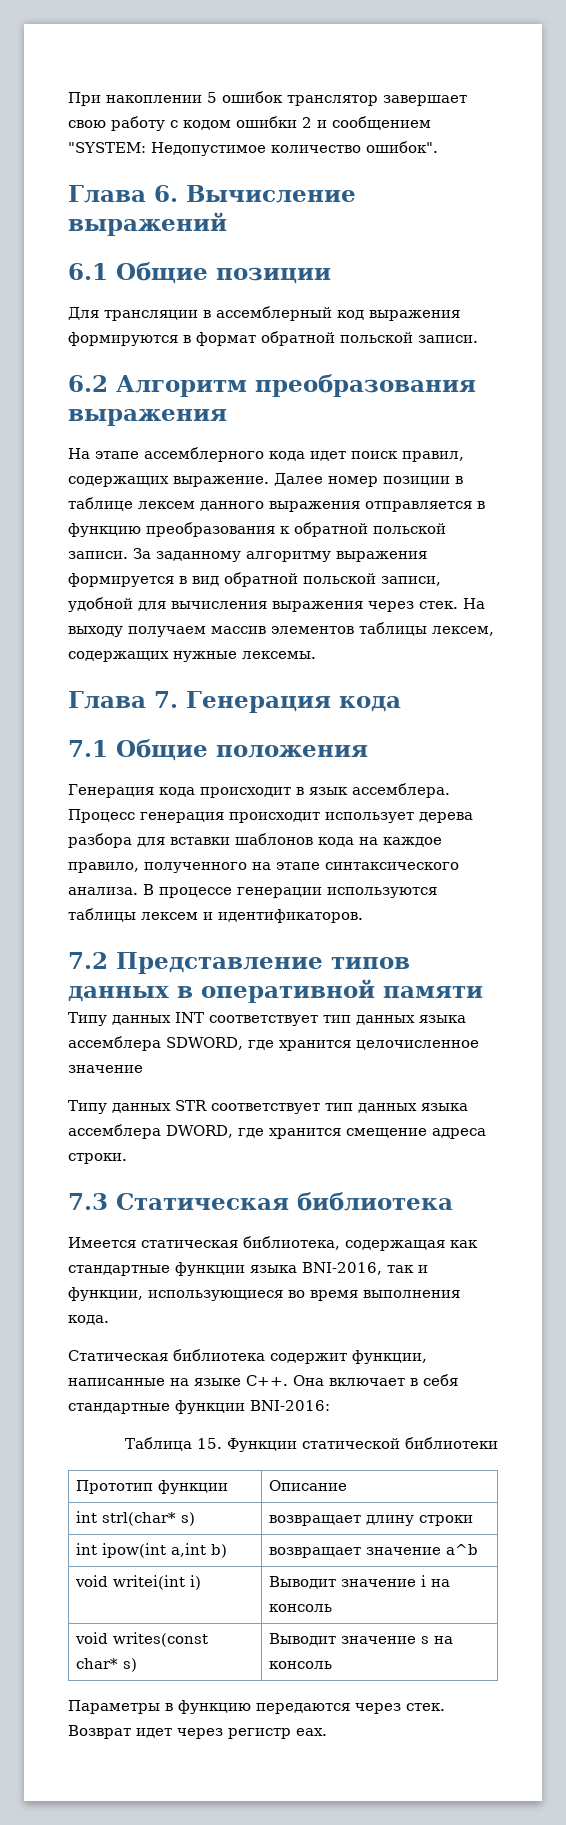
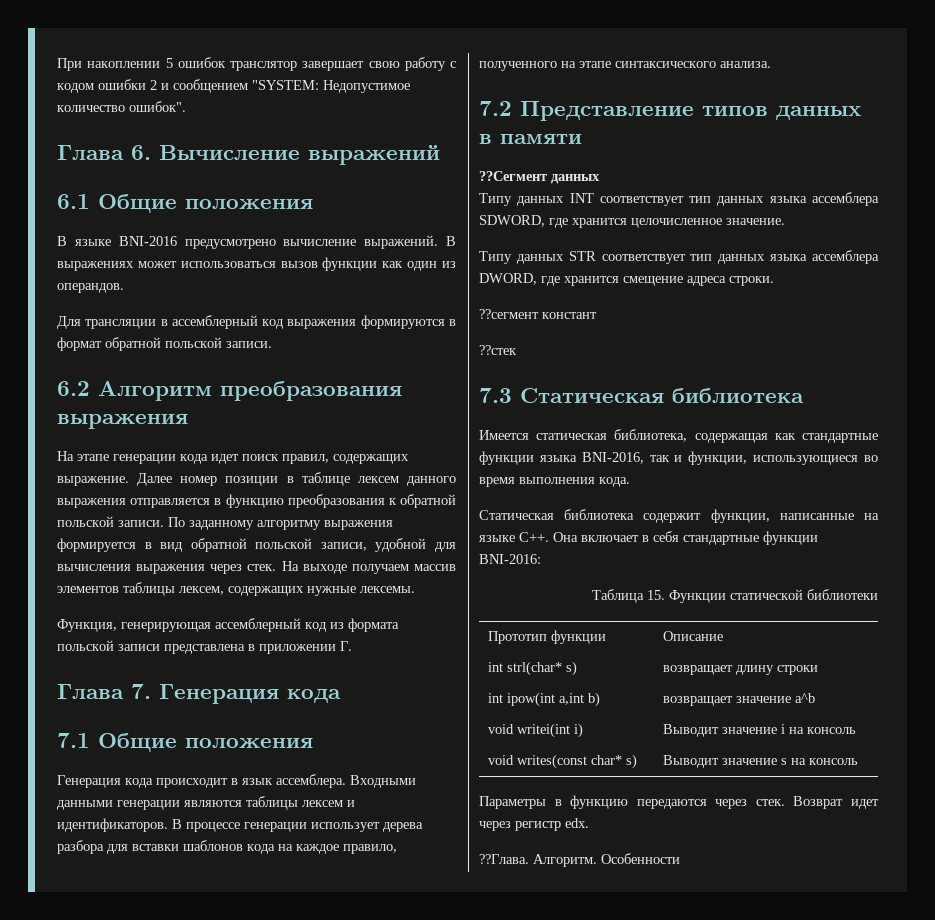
- 6.1 Общие позиции
+ 6.1 Общие положения
+ В языке BNI-2016 предусмотрено вычисление выражений. В выражениях может использоваться вызов функции как один из операндов.
- На этапе ассемблерного кода идет поиск правил, содержащих выражение.
+ На этапе генерации кода идет поиск правил, содержащих выражение.
- За заданному алгоритму выражения формируется в вид обратной польской записи, удобной для вычисления выражения через стек.
+ По заданному алгоритму выражения формируется в вид обратной польской записи, удобной для вычисления выражения через стек.
- На выходу получаем массив элементов таблицы лексем, содержащих нужные лексемы.
+ На выходе получаем массив элементов таблицы лексем, содержащих нужные лексемы.
+ Функция, генерирующая ассемблерный код из формата польской записи представлена в приложении Г.
- Процесс генерация происходит использует дерева разбора для вставки шаблонов кода на каждое правило, полученного на этапе синтаксического анализа. В процессе генерации используются таблицы лексем и идентификаторов.
+ Входными данными генерации являются таблицы лексем и идентификаторов. В процессе генерации использует дерева разбора для вставки шаблонов кода на каждое правило, полученного на этапе синтаксического анализа.
- 7.2 Представление типов данных в оперативной памяти
+ 7.2 Представление типов данных в памяти
+ ??Сегмент данных
- Типу данных INT соответствует тип данных языка ассемблера SDWORD, где хранится целочисленное значение
+ Типу данных INT соответствует тип данных языка ассемблера SDWORD, где хранится целочисленное значение.
+ ??сегмент констант
+ ??стек
- Возврат идет через регистр eax.
+ Возврат идет через регистр edx.
+ ??Глава. Алгоритм. Особенности

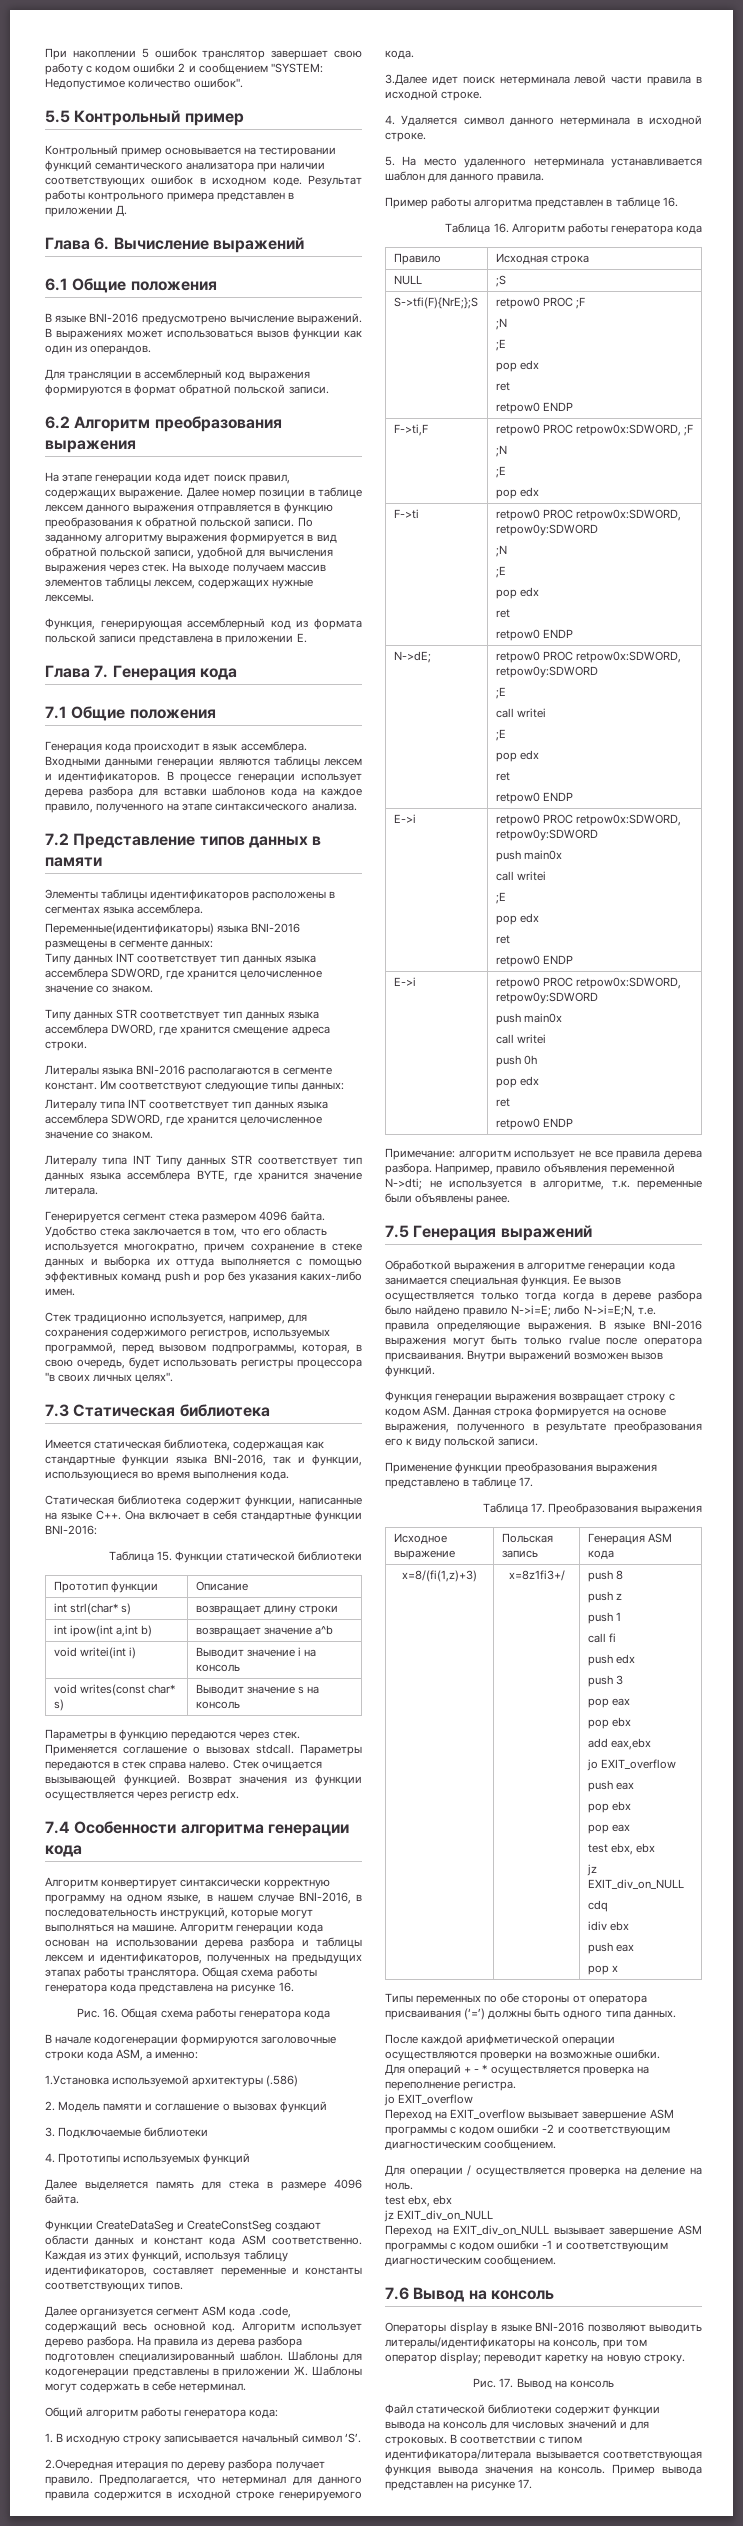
+ 5.5 Контрольный пример
+ Контрольный пример основывается на тестировании функций семантического анализатора при наличии соответствующих ошибок в исходном коде. Результат работы контрольного примера представлен в приложении Д.
- Функция, генерирующая ассемблерный код из формата польской записи представлена в приложении Г.
+ Функция, генерирующая ассемблерный код из формата польской записи представлена в приложении E.
- ??Сегмент данных
+ Элементы таблицы идентификаторов расположены в сегментах языка ассемблера.
+ Переменные(идентификаторы) языка BNI-2016 размещены в сегменте данных:
- Типу данных INT соответствует тип данных языка ассемблера SDWORD, где хранится целочисленное значение.
+ Типу данных INT соответствует тип данных языка ассемблера SDWORD, где хранится целочисленное значение со знаком.
- ??сегмент констант
- ??стек
+ Литералы языка BNI-2016 располагаются в сегменте констант. Им соответствуют следующие типы данных:
+ Литералу типа INT соответствует тип данных языка ассемблера SDWORD, где хранится целочисленное значение со знаком.
+ Литералу типа INT Типу данных STR соответствует тип данных языка ассемблера BYTE, где хранится значение литерала.
+ Генерируется сегмент стека размером 4096 байта. Удобство стека заключается в том, что его область используется многократно, причем сохранение в стеке данных и выборка их оттуда выполняется с помощью эффективных команд push и pop без указания каких-либо имен.
+ Стек традиционно используется, например, для сохранения содержимого регистров, используемых программой, перед вызовом подпрограммы, которая, в свою очередь, будет использовать регистры процессора "в своих личных целях".
- Возврат идет через регистр edx.
- ??Глава. Алгоритм. Особенности
+ Применяется соглашение о вызовах stdcall. Параметры передаются в стек справа налево. Стек очищается вызывающей функцией. Возврат значения из функции осуществляется через регистр edx.
+ 7.4 Особенности алгоритма генерации кода
+ Алгоритм конвертирует синтаксически корректную программу на одном языке, в нашем случае BNI-2016, в последовательность инструкций, которые могут выполняться на машине. Алгоритм генерации кода основан на использовании дерева разбора и таблицы лексем и идентификаторов, полученных на предыдущих этапах работы транслятора. Общая схема работы генератора кода представлена на рисунке 16.
+ Рис. 16. Общая схема работы генератора кода
+ В начале кодогенерации формируются заголовочные строки кода ASM, а именно:
+ 1.Установка используемой архитектуры (.586)
+ 2. Модель памяти и соглашение о вызовах функций
+ 3. Подключаемые библиотеки
+ 4. Прототипы используемых функций
+ Далее выделяется память для стека в размере 4096 байта.
+ Функции CreateDataSeg и CreateConstSeg создают области данных и констант кода ASM соответственно. Каждая из этих функций, используя таблицу идентификаторов, составляет переменные и константы соответствующих типов.
+ Далее организуется сегмент ASM кода .code, содержащий весь основной код. Алгоритм использует дерево разбора. На правила из дерева разбора подготовлен специализированный шаблон. Шаблоны для кодогенерации представлены в приложении Ж. Шаблоны могут содержать в себе нетерминал.
+ Общий алгоритм работы генератора кода:
+ 1. В исходную строку записывается начальный символ ‘S’.
+ 2.Очередная итерация по дереву разбора получает правило. Предполагается, что нетерминал для данного правила содержится в исходной строке генерируемого кода.
+ 3.Далее идет поиск нетерминала левой части правила в исходной строке.
+ 4. Удаляется символ данного нетерминала в исходной строке.
+ 5. На место удаленного нетерминала устанавливается шаблон для данного правила.
+ Пример работы алгоритма представлен в таблице 16.
+ Таблица 16. Алгоритм работы генератора кода
+ Правило | Исходная строка
+ NULL | ;S
+ S->tfi(F){NrE;};S | retpow0 PROC ;F
+ ;N
+ ;E
+ pop edx
+ ret
+ retpow0 ENDP
+ F->ti,F | retpow0 PROC retpow0x:SDWORD, ;F
+ ;N
+ ;E
+ pop edx
+ F->ti | retpow0 PROC retpow0x:SDWORD, retpow0y:SDWORD
+ ;N
+ ;E
+ pop edx
+ ret
+ retpow0 ENDP
+ N->dE; | retpow0 PROC retpow0x:SDWORD, retpow0y:SDWORD
+ ;E
+ call writei
+ ;E
+ pop edx
+ ret
+ retpow0 ENDP
+ E->i | retpow0 PROC retpow0x:SDWORD, retpow0y:SDWORD
+ push main0x
+ call writei
+ ;E
+ pop edx
+ ret
+ retpow0 ENDP
+ E->i | retpow0 PROC retpow0x:SDWORD, retpow0y:SDWORD
+ push main0x
+ call writei
+ push 0h
+ pop edx
+ ret
+ retpow0 ENDP
+ Примечание: алгоритм использует не все правила дерева разбора. Например, правило объявления переменной N->dti; не используется в алгоритме, т.к. переменные были объявлены ранее.
+ 7.5 Генерация выражений
+ Обработкой выражения в алгоритме генерации кода занимается специальная функция. Ее вызов осуществляется только тогда когда в дереве разбора было найдено правило N->i=E; либо N->i=E;N, т.е. правила определяющие выражения. В языке BNI-2016 выражения могут быть только rvalue после оператора присваивания. Внутри выражений возможен вызов функций.
+ Функция генерации выражения возвращает строку с кодом ASM. Данная строка формируется на основе выражения, полученного в результате преобразования его к виду польской записи.
+ Применение функции преобразования выражения представлено в таблице 17.
+ Таблица 17. Преобразования выражения
+ Исходное выражение | Польская запись | Генерация ASM кода
+ x=8/(fi(1,z)+3) | x=8z1fi3+/ | push 8
+ push z
+ push 1
+ call fi
+ push edx
+ push 3
+ pop eax
+ pop ebx
+ add eax,ebx
+ jo EXIT_overflow
+ push eax
+ pop ebx
+ pop eax
+ test ebx, ebx
+ jz EXIT_div_on_NULL
+ cdq
+ idiv ebx
+ push eax
+ pop x
+ Типы переменных по обе стороны от оператора присваивания (‘=’) должны быть одного типа данных.
+ После каждой арифметической операции осуществляются проверки на возможные ошибки.
+ Для операций + - * осуществляется проверка на переполнение регистра.
+ jo EXIT_overflow
+ Переход на EXIT_overflow вызывает завершение ASM программы с кодом ошибки -2 и соответствующим диагностическим сообщением.
+ Для операции / осуществляется проверка на деление на ноль.
+ test ebx, ebx
+ jz EXIT_div_on_NULL
+ Переход на EXIT_div_on_NULL вызывает завершение ASM программы с кодом ошибки -1 и соответствующим диагностическим сообщением.
+ 7.6 Вывод на консоль
+ Операторы display в языке BNI-2016 позволяют выводить литералы/идентификаторы на консоль, при том оператор display; переводит каретку на новую строку.
+ Рис. 17. Вывод на консоль
+ Файл статической библиотеки содержит функции вывода на консоль для числовых значений и для строковых. В соответствии с типом идентификатора/литерала вызывается соответствующая функция вывода значения на консоль. Пример вывода представлен на рисунке 17.

